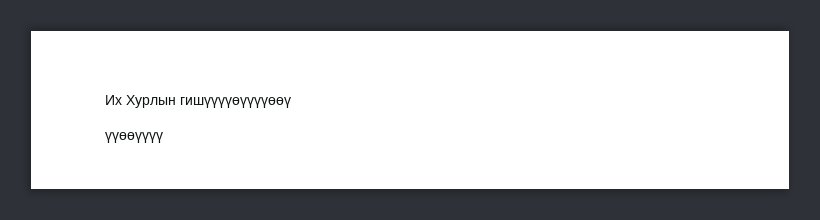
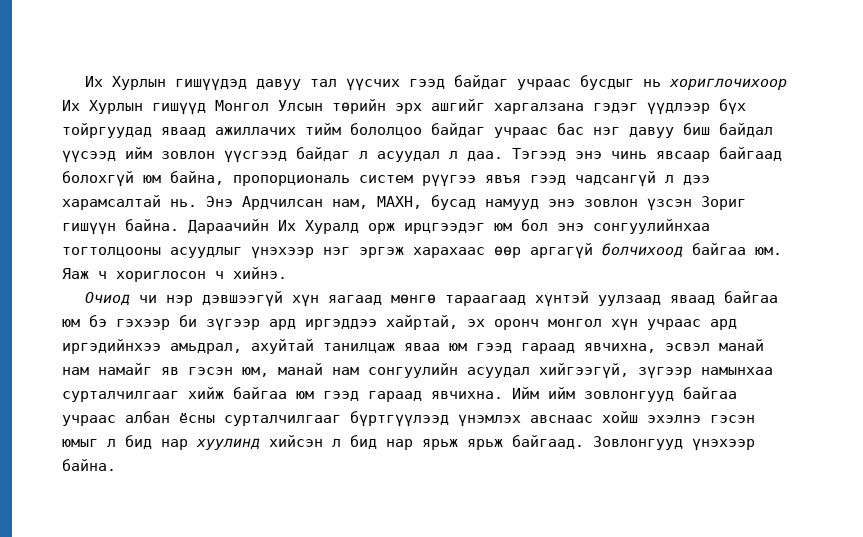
- Их Хурлын гишүүүүөүүүүөөү
- үүөөүүүү
+ Их Хурлын гишүүдэд давуу тал үүсчих гээд байдаг учраас бусдыг нь хориглочихоор Их Хурлын гишүүд Монгол Улсын төрийн эрх ашгийг харгалзана гэдэг үүдлээр бүх тойргуудад яваад ажиллачих тийм бололцоо байдаг учраас бас нэг давуу биш байдал үүсээд ийм зовлон үүсгээд байдаг л асуудал л даа. Тэгээд энэ чинь явсаар байгаад болохгүй юм байна, пропорциональ систем рүүгээ явъя гээд чадсангүй л дээ харамсалтай нь. Энэ Ардчилсан нам, МАХН, бусад намууд энэ зовлон үзсэн Зориг гишүүн байна. Дараачийн Их Хуралд орж ирцгээдэг юм бол энэ сонгуулийнхаа тогтолцооны асуудлыг үнэхээр нэг эргэж харахаас өөр аргагүй болчихоод байгаа юм. Яаж ч хориглосон ч хийнэ.
+ Очиод чи нэр дэвшээгүй хүн яагаад мөнгө тараагаад хүнтэй уулзаад яваад байгаа юм бэ гэхээр би зүгээр ард иргэддээ хайртай, эх оронч монгол хүн учраас ард иргэдийнхээ амьдрал, ахуйтай танилцаж яваа юм гээд гараад явчихна, эсвэл манай нам намайг яв гэсэн юм, манай нам сонгуулийн асуудал хийгээгүй, зүгээр намынхаа сурталчилгааг хийж байгаа юм гээд гараад явчихна. Ийм ийм зовлонгууд байгаа учраас албан ёсны сурталчилгааг бүртгүүлээд үнэмлэх авснаас хойш эхэлнэ гэсэн юмыг л бид нар хуулинд хийсэн л бид нар ярьж ярьж байгаад. Зовлонгууд үнэхээр байна.

